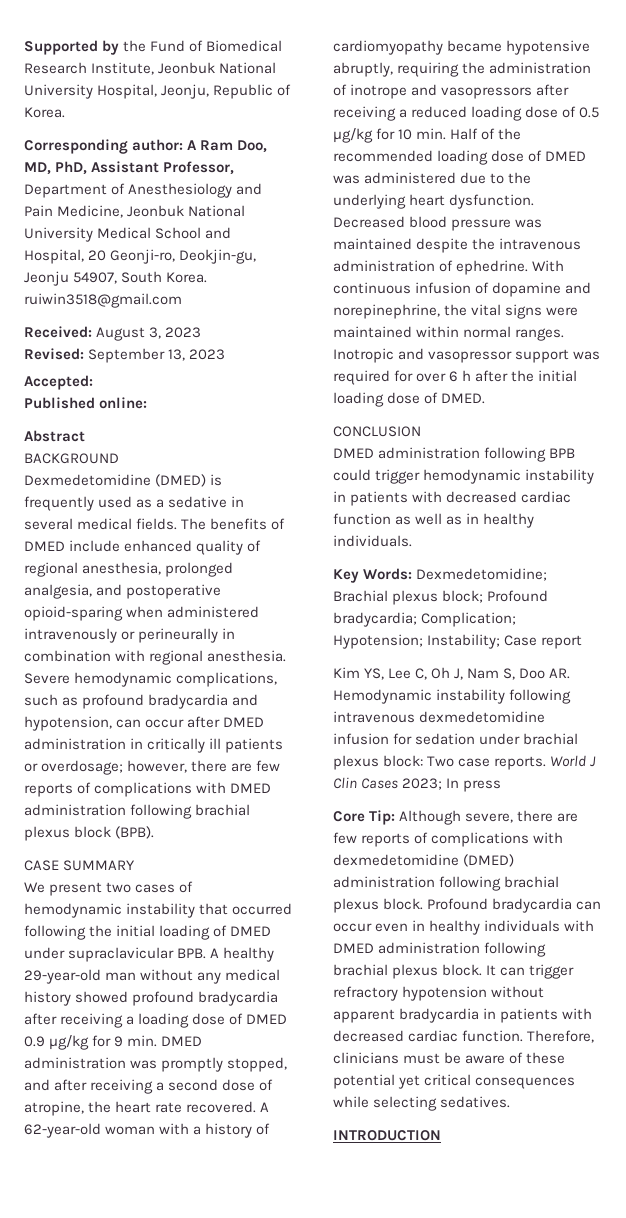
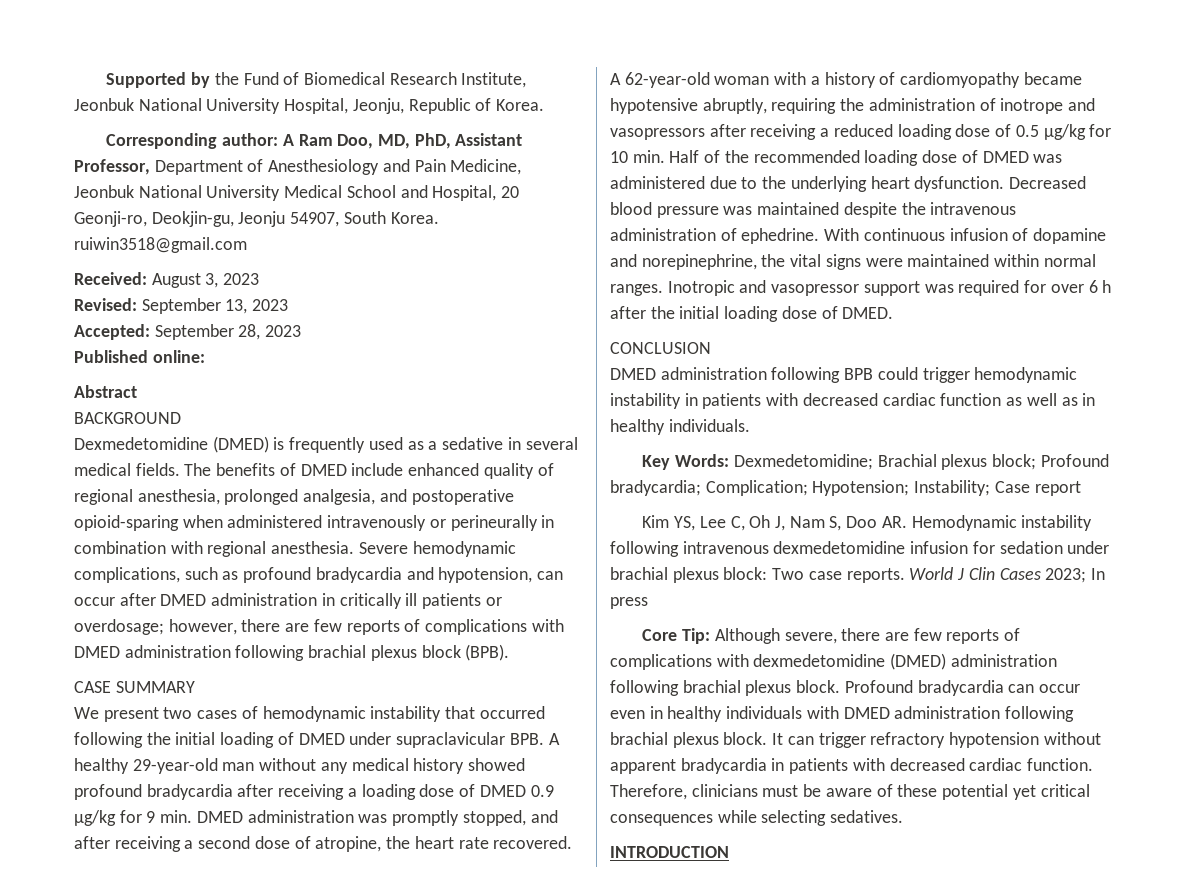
- Accepted:
+ Accepted: September 28, 2023

